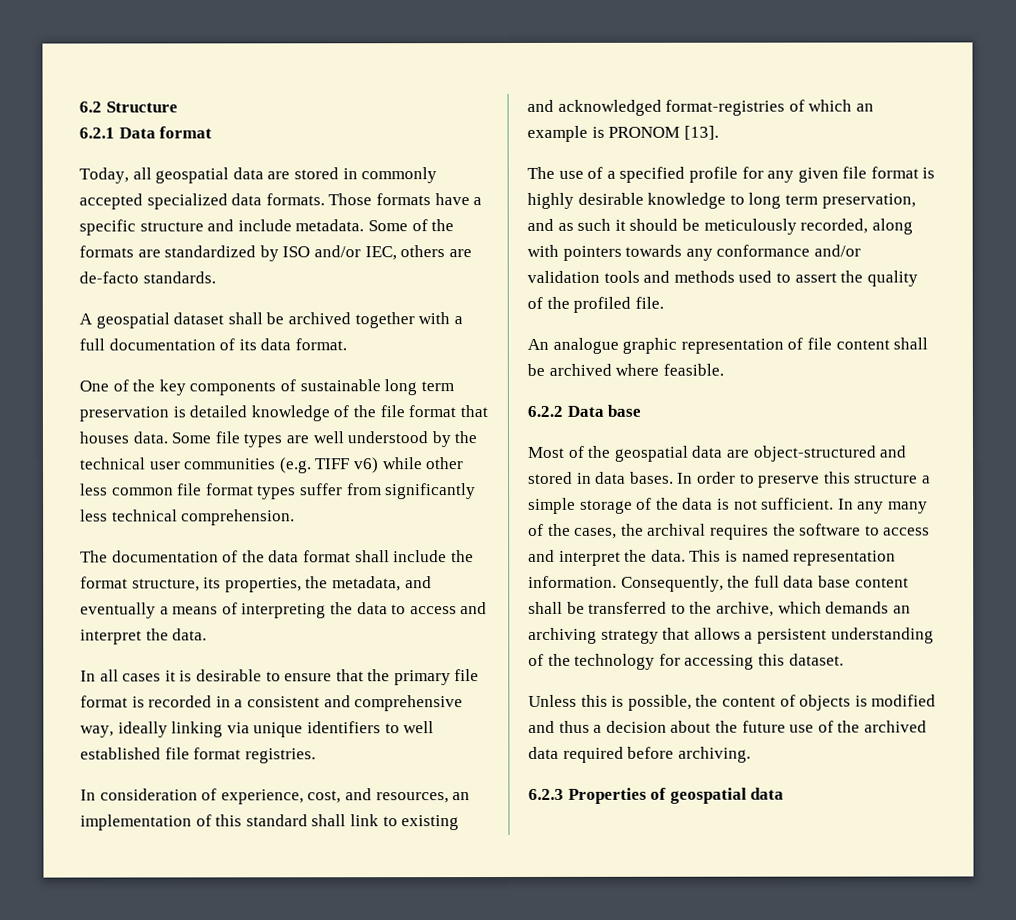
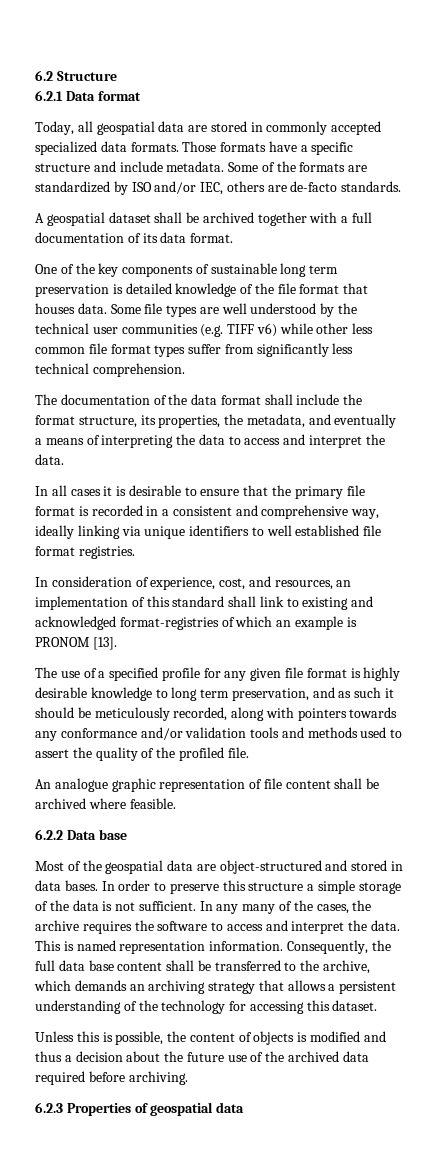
- In any many of the cases, the archival requires the software to access and interpret the data.
+ In any many of the cases, the archive requires the software to access and interpret the data.

